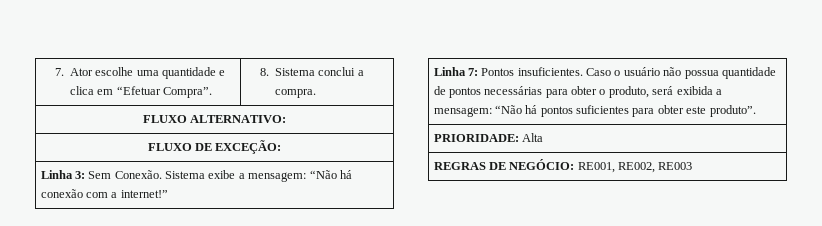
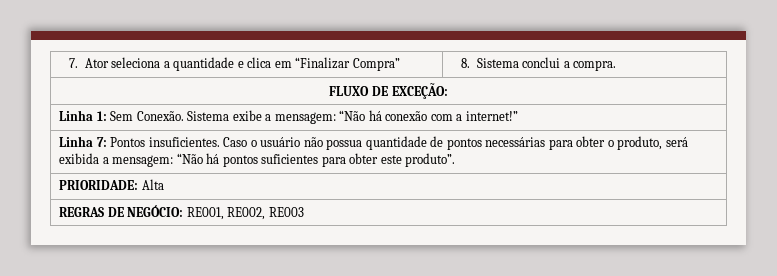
- 7. Ator escolhe uma quantidade e clica em “Efetuar Compra”. | 8. Sistema conclui a compra.
+ 7. Ator seleciona a quantidade e clica em “Finalizar Compra” | 8. Sistema conclui a compra.
- FLUXO ALTERNATIVO:
- Linha 3: Sem Conexão. Sistema exibe a mensagem: “Não há conexão com a internet!”
+ Linha 1: Sem Conexão. Sistema exibe a mensagem: “Não há conexão com a internet!”

